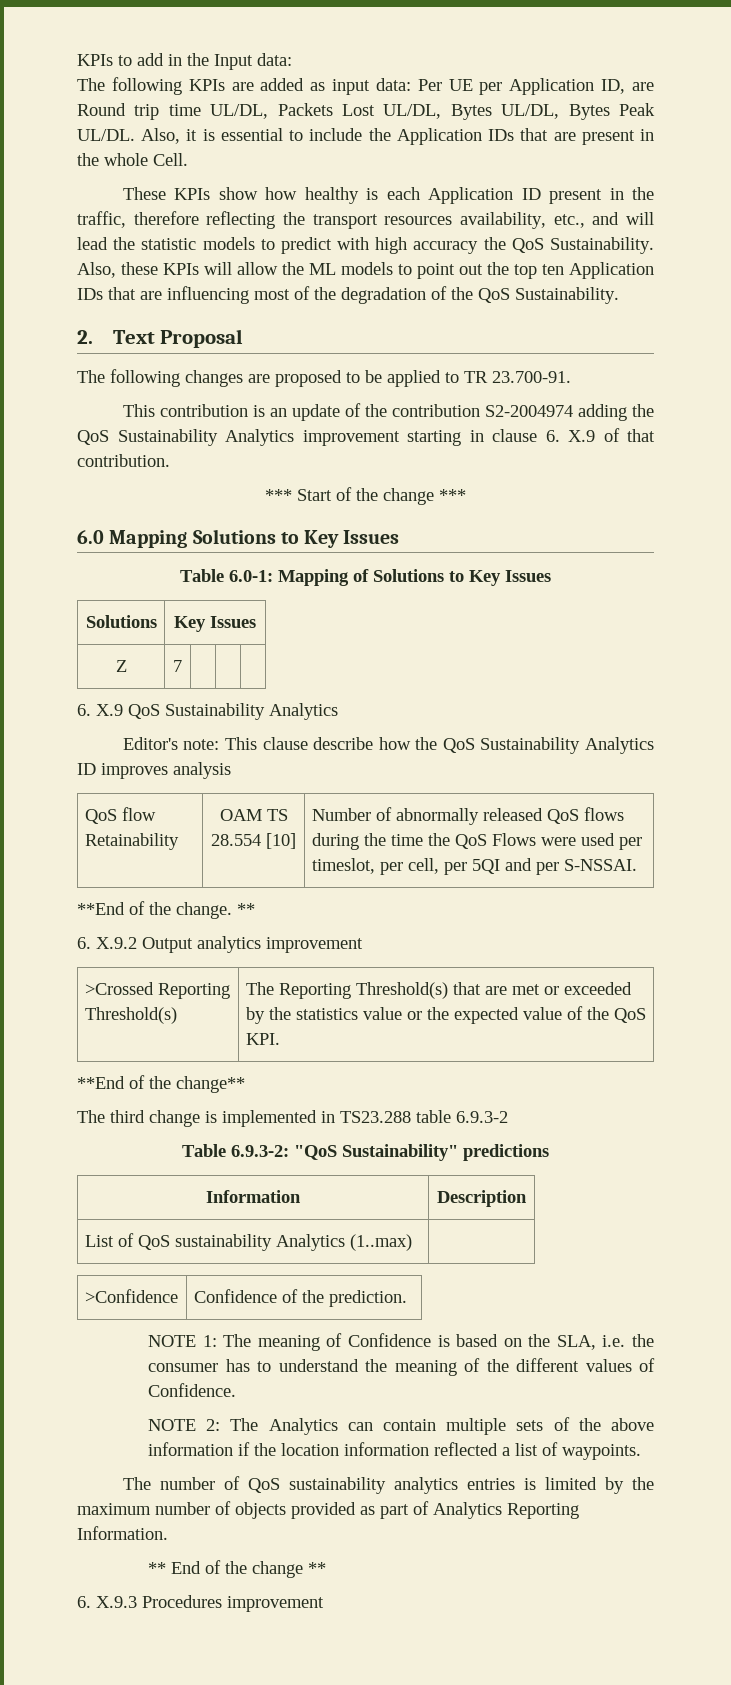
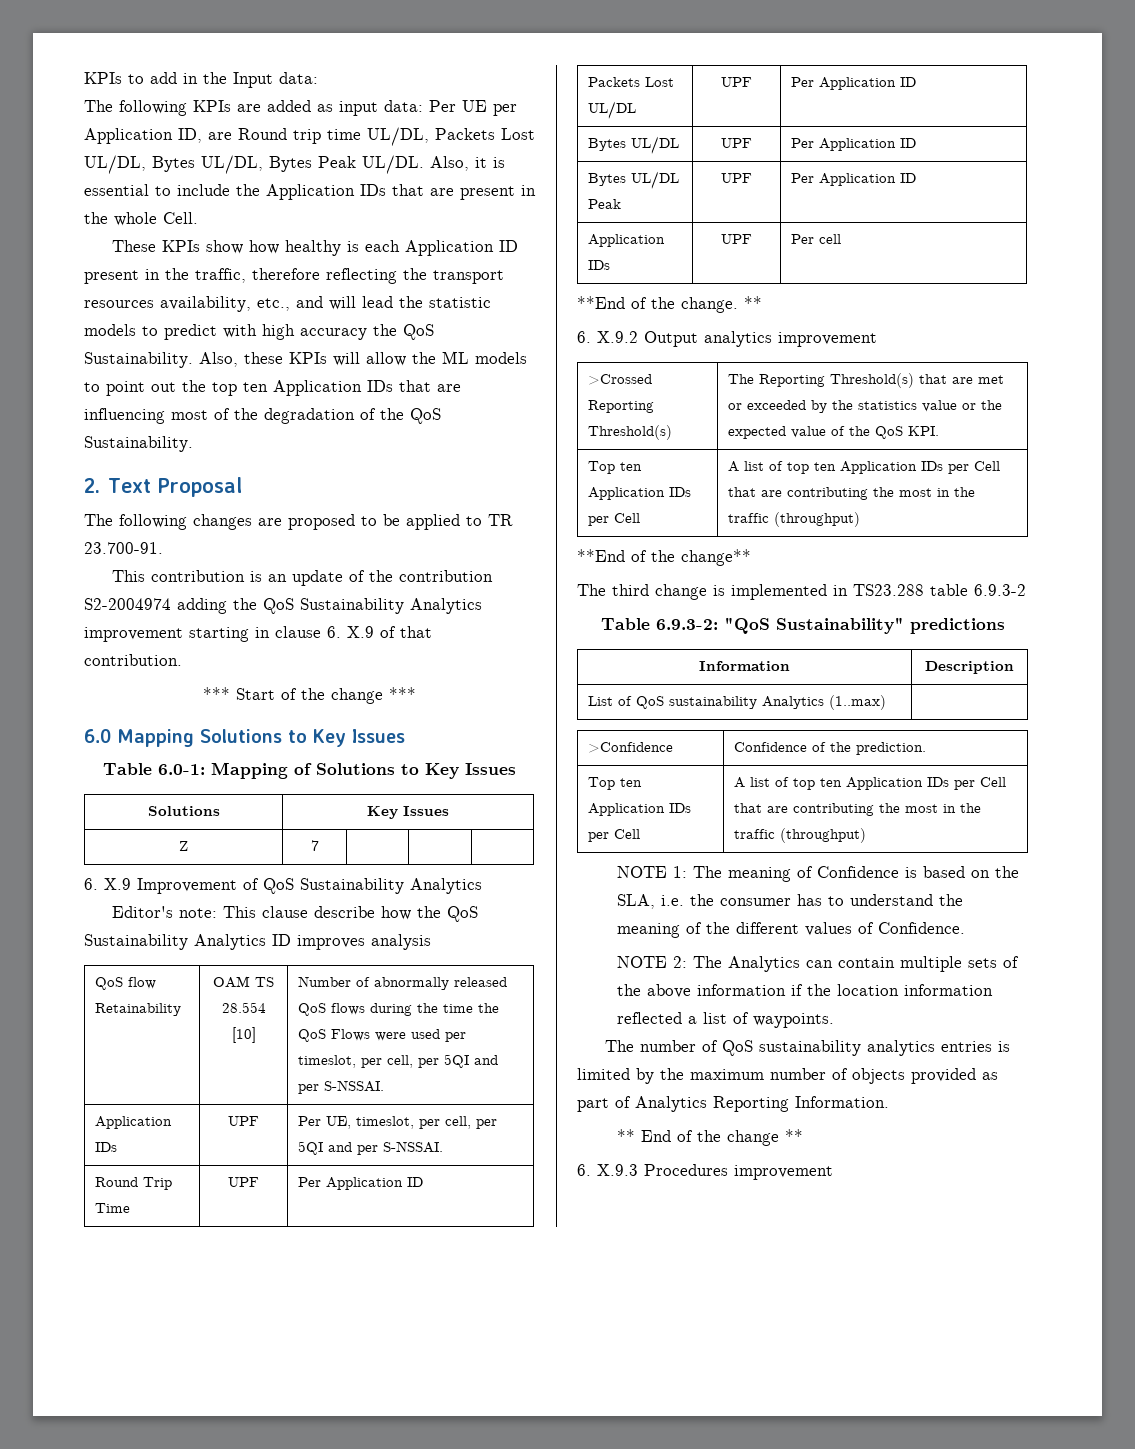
- 6. X.9 QoS Sustainability Analytics
+ 6. X.9 Improvement of QoS Sustainability Analytics
+ Application IDs | UPF | Per UE, timeslot, per cell, per 5QI and per S-NSSAI.
+ Round Trip Time | UPF | Per Application ID
+ Packets Lost UL/DL | UPF | Per Application ID
+ Bytes UL/DL | UPF | Per Application ID
+ Bytes UL/DL Peak | UPF | Per Application ID
+ Application IDs | UPF | Per cell
  >Crossed Reporting Threshold(s) | The Reporting Threshold(s) that are met or exceeded by the statistics value or the expected value of the QoS KPI.
+ Top ten Application IDs per Cell | A list of top ten Application IDs per Cell that are contributing the most in the traffic (throughput)
  >Confidence | Confidence of the prediction.
+ Top ten Application IDs per Cell | A list of top ten Application IDs per Cell that are contributing the most in the traffic (throughput)

